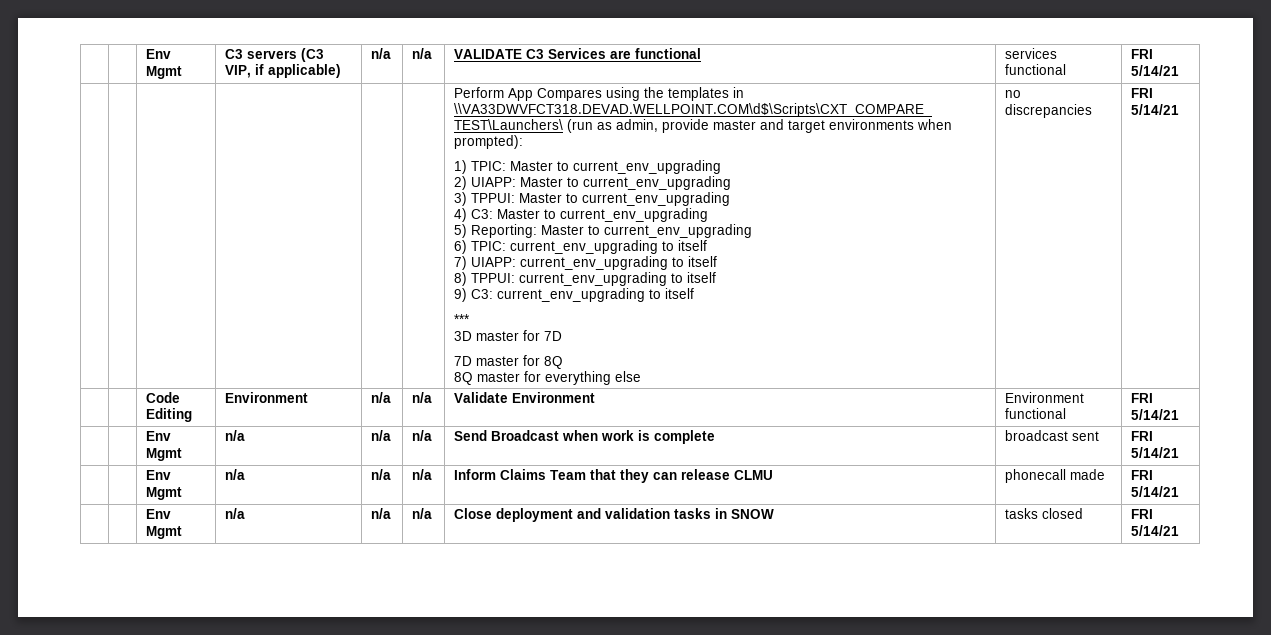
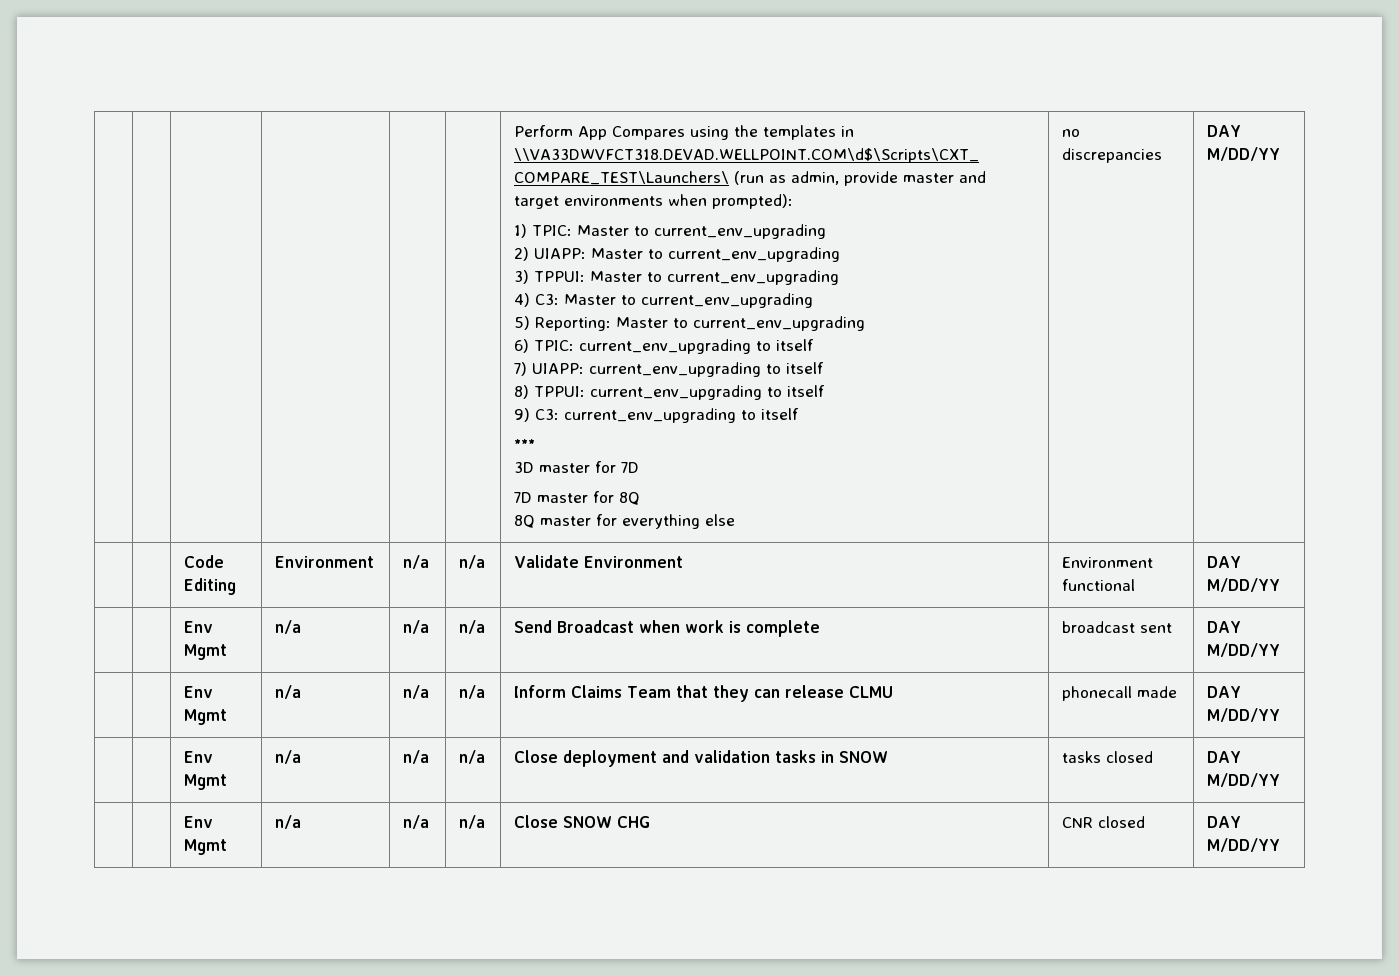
- Env Mgmt | C3 servers (C3 VIP, if applicable) | n/a | n/a | VALIDATE C3 Services are functional | services functional | FRI 5/14/21
- no discrepancies | FRI 5/14/21
+ no discrepancies | DAY M/DD/YY
- | | Code Editing | Environment | n/a | n/a | Validate Environment | Environment functional | FRI 5/14/21
+ | | Code Editing | Environment | n/a | n/a | Validate Environment | Environment functional | DAY M/DD/YY
- | | Env Mgmt | n/a | n/a | n/a | Send Broadcast when work is complete | broadcast sent | FRI 5/14/21
+ | | Env Mgmt | n/a | n/a | n/a | Send Broadcast when work is complete | broadcast sent | DAY M/DD/YY
- | | Env Mgmt | n/a | n/a | n/a | Inform Claims Team that they can release CLMU | phonecall made | FRI 5/14/21
+ | | Env Mgmt | n/a | n/a | n/a | Inform Claims Team that they can release CLMU | phonecall made | DAY M/DD/YY
- | | Env Mgmt | n/a | n/a | n/a | Close deployment and validation tasks in SNOW | tasks closed | FRI 5/14/21
+ | | Env Mgmt | n/a | n/a | n/a | Close deployment and validation tasks in SNOW | tasks closed | DAY M/DD/YY
+ | | Env Mgmt | n/a | n/a | n/a | Close SNOW CHG | CNR closed | DAY M/DD/YY

